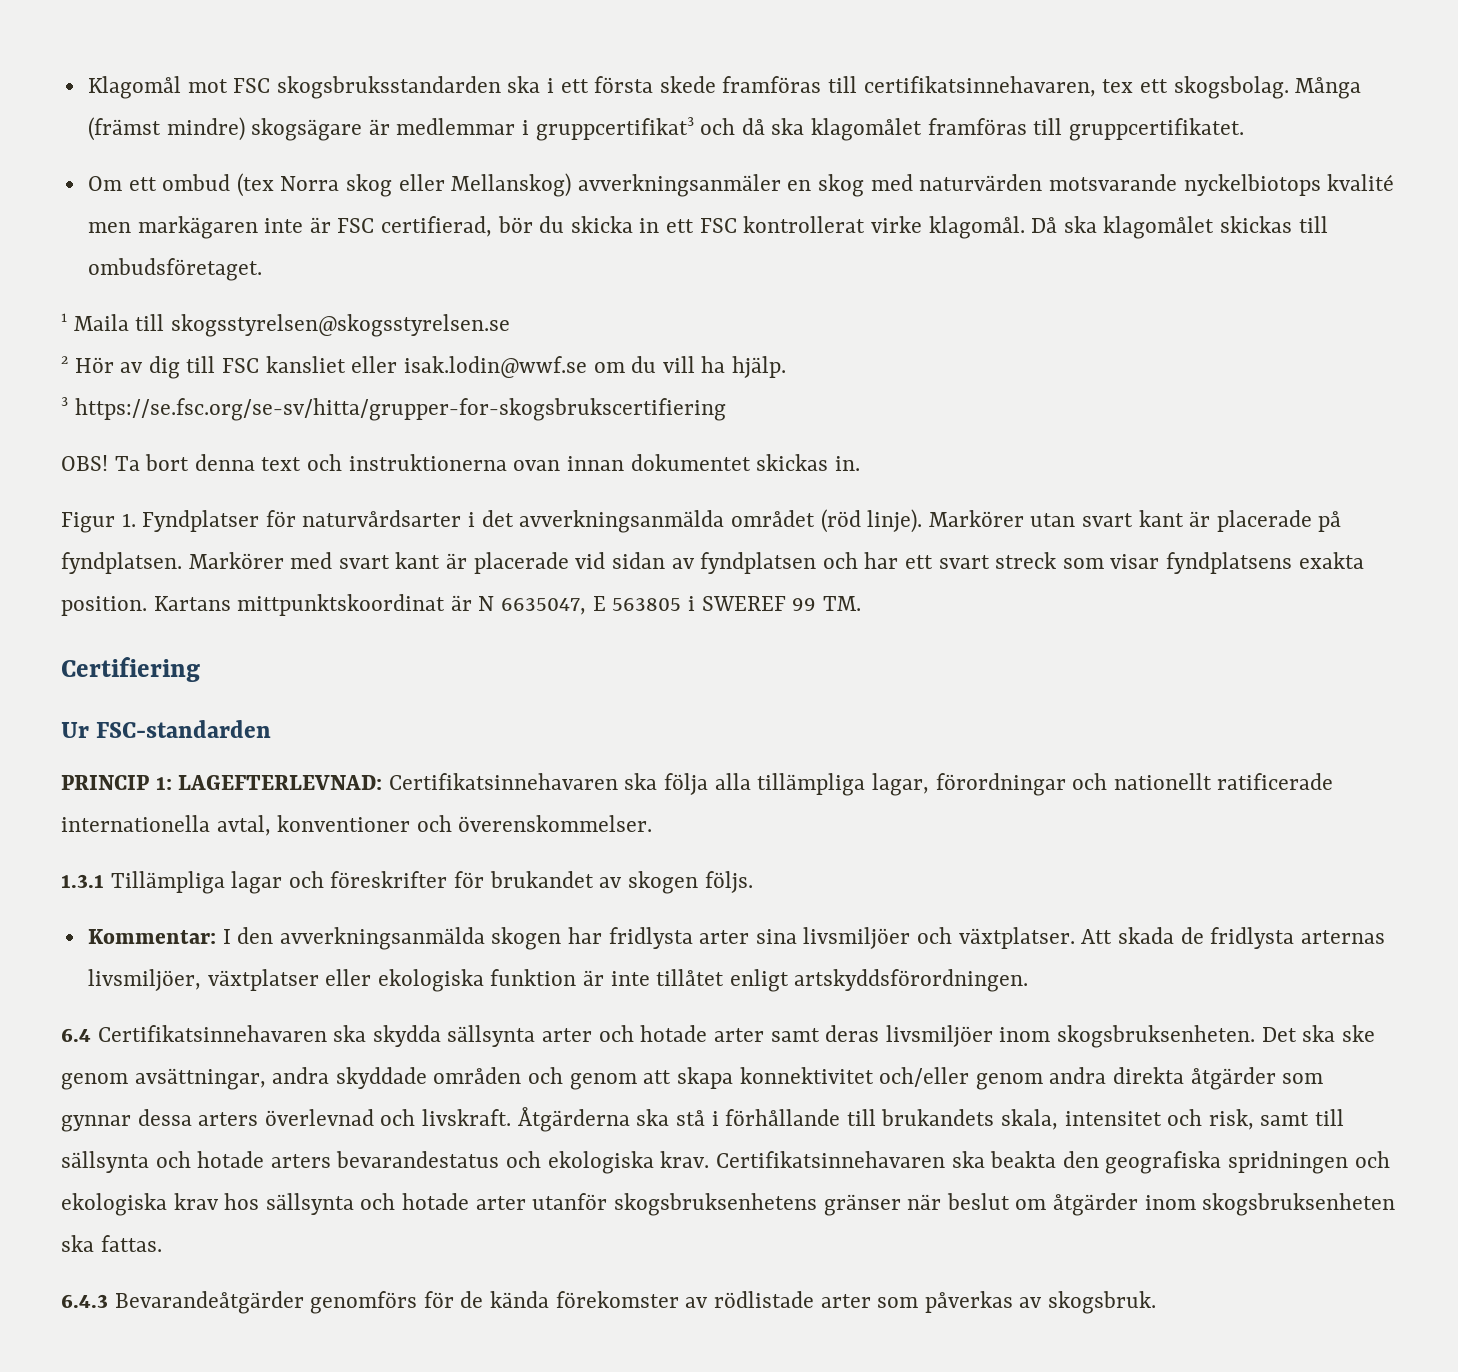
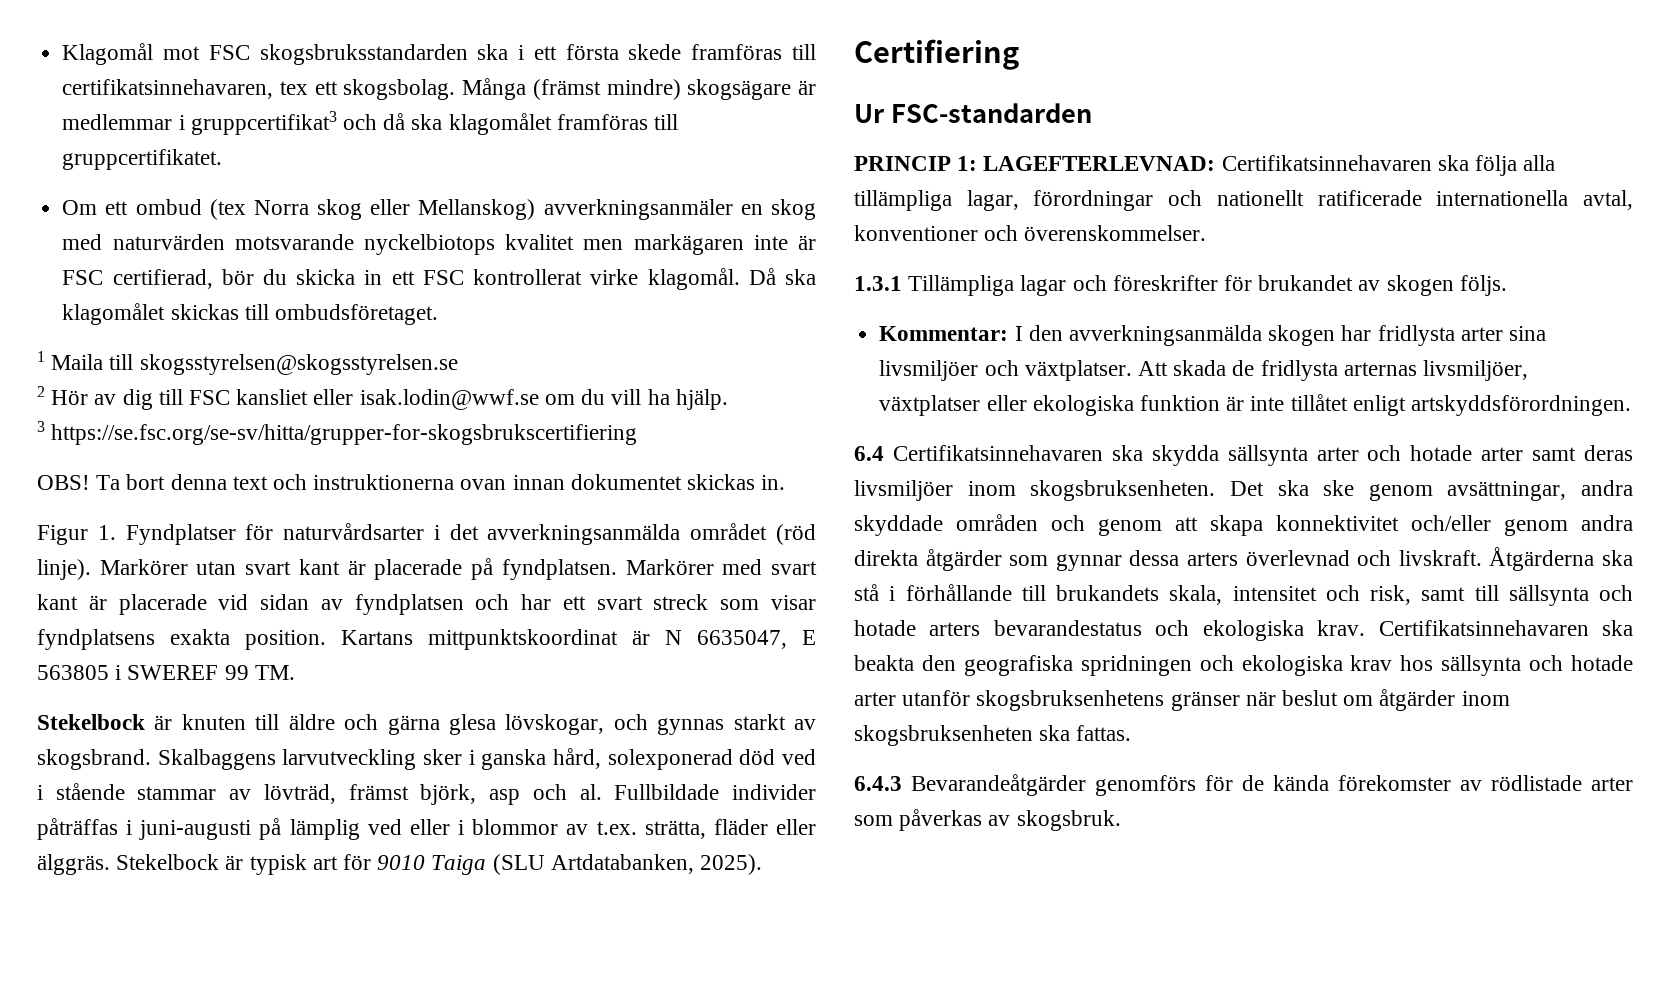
- Om ett ombud (tex Norra skog eller Mellanskog) avverkningsanmäler en skog med naturvärden motsvarande nyckelbiotops kvalité men markägaren inte är FSC certifierad, bör du skicka in ett FSC kontrollerat virke klagomål.
+ Om ett ombud (tex Norra skog eller Mellanskog) avverkningsanmäler en skog med naturvärden motsvarande nyckelbiotops kvalitet men markägaren inte är FSC certifierad, bör du skicka in ett FSC kontrollerat virke klagomål.
+ Stekelbock är knuten till äldre och gärna glesa lövskogar, och gynnas starkt av skogsbrand. Skalbaggens larvutveckling sker i ganska hård, solexponerad död ved i stående stammar av lövträd, främst björk, asp och al. Fullbildade individer påträffas i juni-augusti på lämplig ved eller i blommor av t.ex. strätta, fläder eller älggräs. Stekelbock är typisk art för 9010 Taiga (SLU Artdatabanken, 2025).

